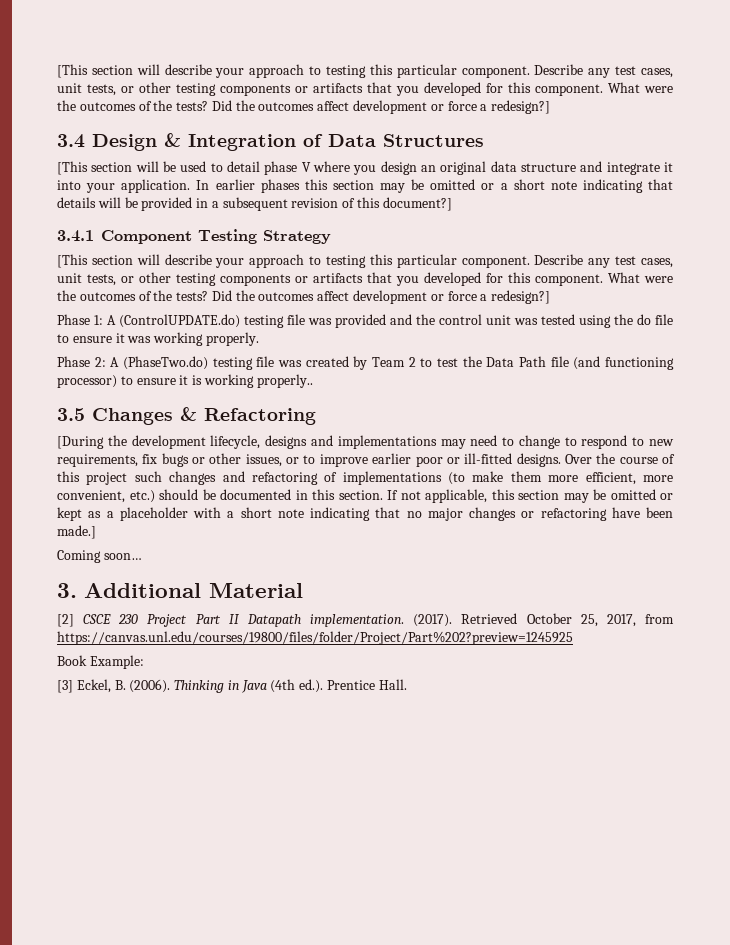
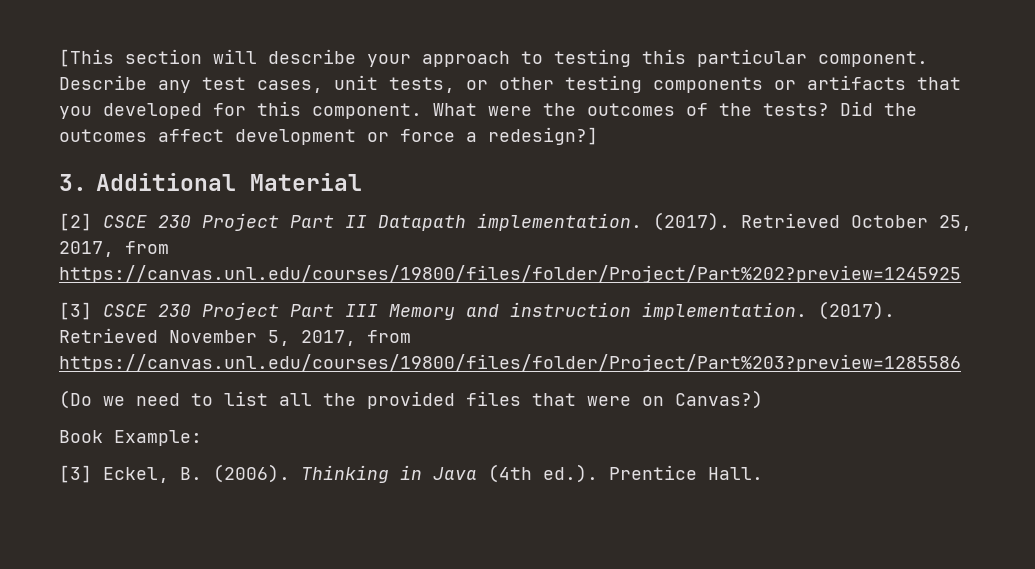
- 3.4 Design & Integration of Data Structures
- [This section will be used to detail phase V where you design an original data structure and integrate it into your application. In earlier phases this section may be omitted or a short note indicating that details will be provided in a subsequent revision of this document?]
- 3.4.1 Component Testing Strategy
- [This section will describe your approach to testing this particular component. Describe any test cases, unit tests, or other testing components or artifacts that you developed for this component. What were the outcomes of the tests? Did the outcomes affect development or force a redesign?]
- Phase 1: A (ControlUPDATE.do) testing file was provided and the control unit was tested using the do file to ensure it was working properly.
- Phase 2: A (PhaseTwo.do) testing file was created by Team 2 to test the Data Path file (and functioning processor) to ensure it is working properly..
- 3.5 Changes & Refactoring
- [During the development lifecycle, designs and implementations may need to change to respond to new requirements, fix bugs or other issues, or to improve earlier poor or ill-fitted designs. Over the course of this project such changes and refactoring of implementations (to make them more efficient, more convenient, etc.) should be documented in this section. If not applicable, this section may be omitted or kept as a placeholder with a short note indicating that no major changes or refactoring have been made.]
- Coming soon…
+ [3] CSCE 230 Project Part III Memory and instruction implementation. (2017). Retrieved November 5, 2017, from https://canvas.unl.edu/courses/19800/files/folder/Project/Part%203?preview=1285586
+ (Do we need to list all the provided files that were on Canvas?)

